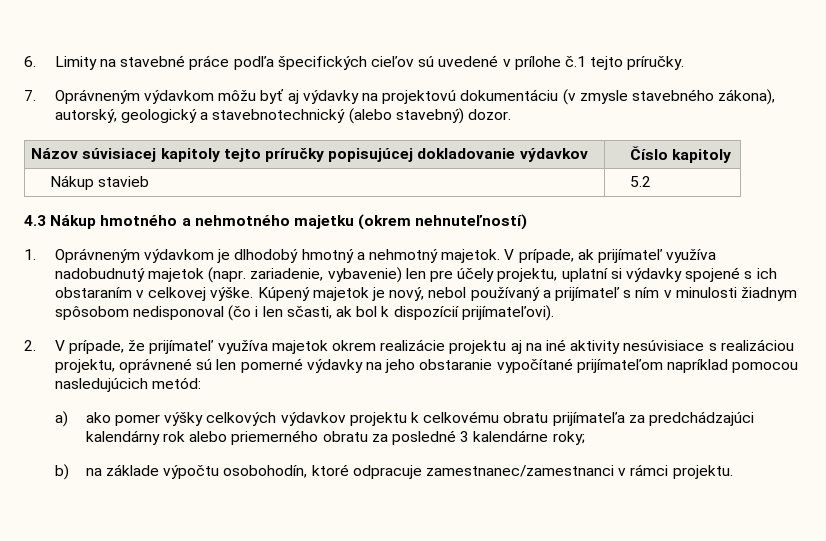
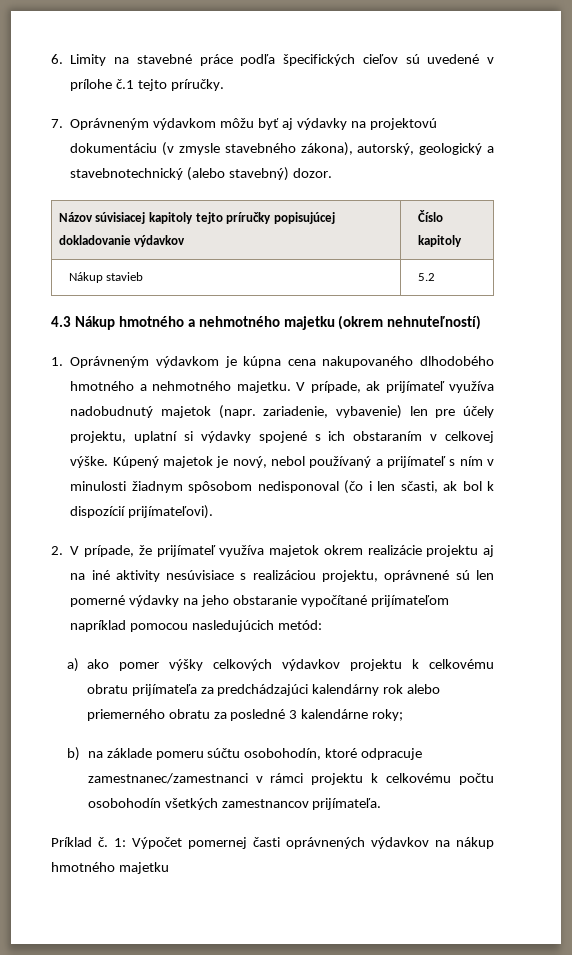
- 1. Oprávneným výdavkom je dlhodobý hmotný a nehmotný majetok.
+ 1. Oprávneným výdavkom je kúpna cena nakupovaného dlhodobého hmotného a nehmotného majetku.
- b) na základe výpočtu osobohodín, ktoré odpracuje zamestnanec/zamestnanci v rámci projektu.
+ b) na základe pomeru súčtu osobohodín, ktoré odpracuje zamestnanec/zamestnanci v rámci projektu k celkovému počtu osobohodín všetkých zamestnancov prijímateľa.
+ Príklad č. 1: Výpočet pomernej časti oprávnených výdavkov na nákup hmotného majetku

